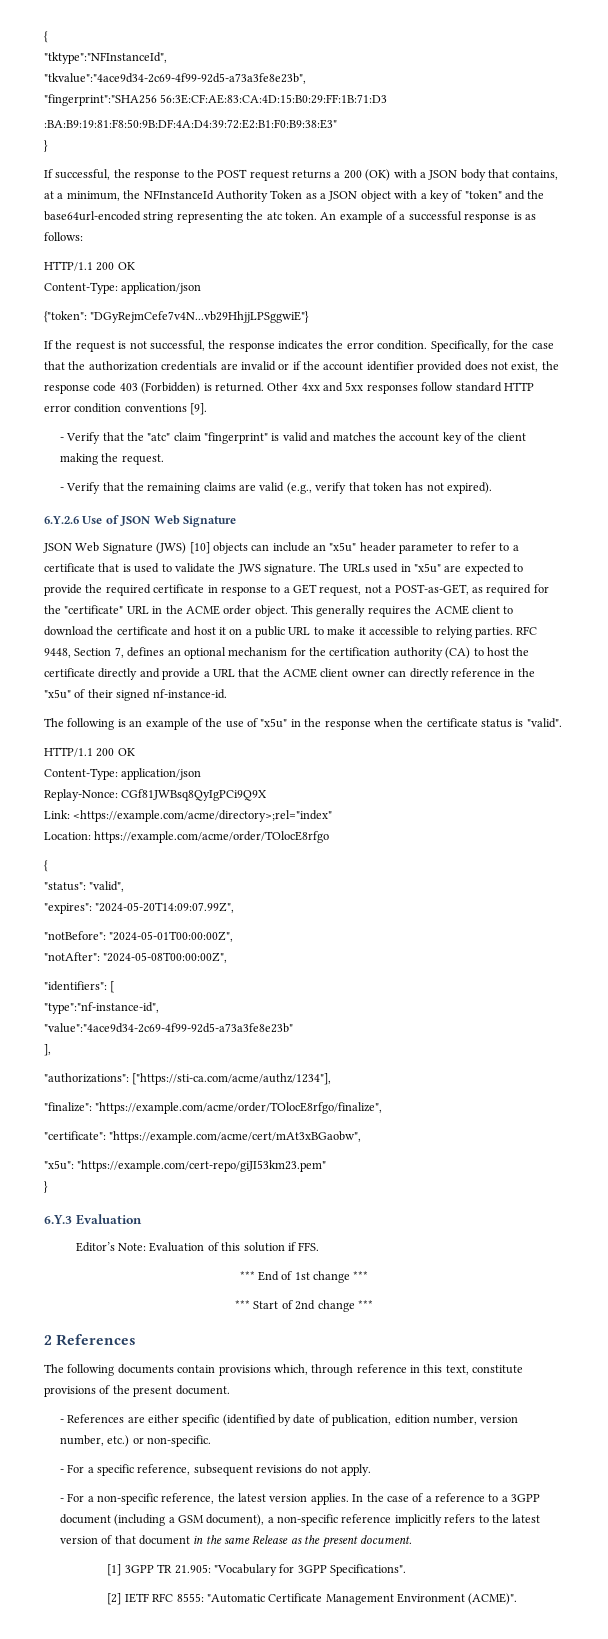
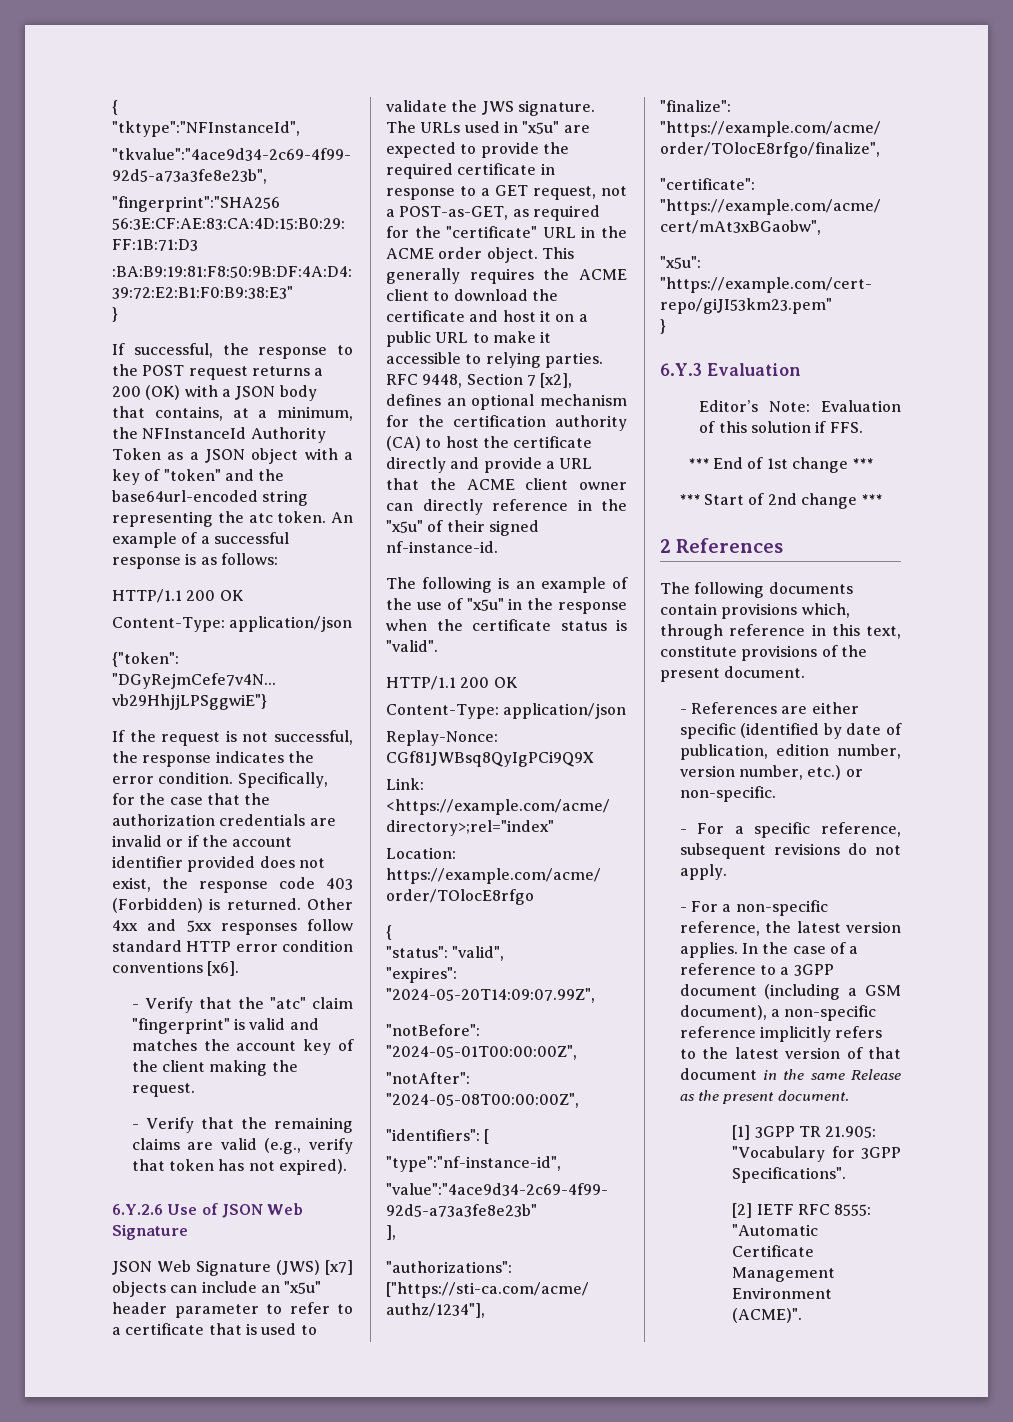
- Other 4xx and 5xx responses follow standard HTTP error condition conventions [9].
+ Other 4xx and 5xx responses follow standard HTTP error condition conventions [x6].
- JSON Web Signature (JWS) [10] objects can include an "x5u" header parameter to refer to a certificate that is used to validate the JWS signature.
+ JSON Web Signature (JWS) [x7] objects can include an "x5u" header parameter to refer to a certificate that is used to validate the JWS signature.
- RFC 9448, Section 7, defines an optional mechanism for the certification authority (CA) to host the certificate directly and provide a URL that the ACME client owner can directly reference in the "x5u" of their signed nf-instance-id.
+ RFC 9448, Section 7 [x2], defines an optional mechanism for the certification authority (CA) to host the certificate directly and provide a URL that the ACME client owner can directly reference in the "x5u" of their signed nf-instance-id.

